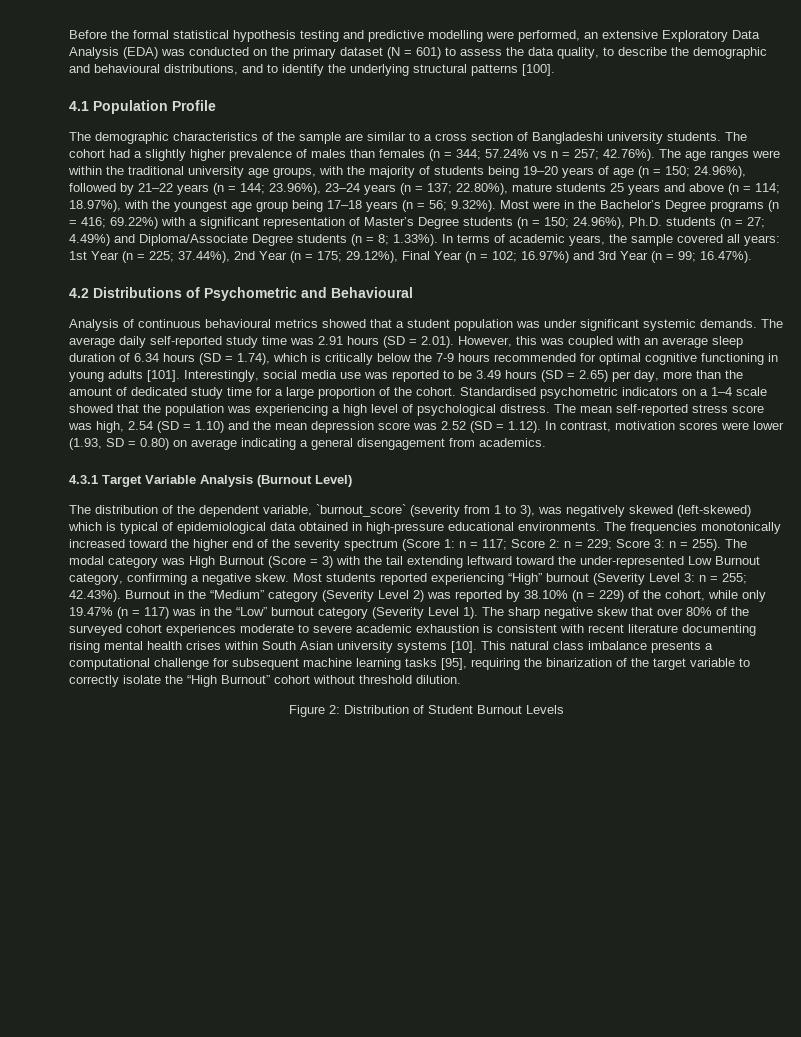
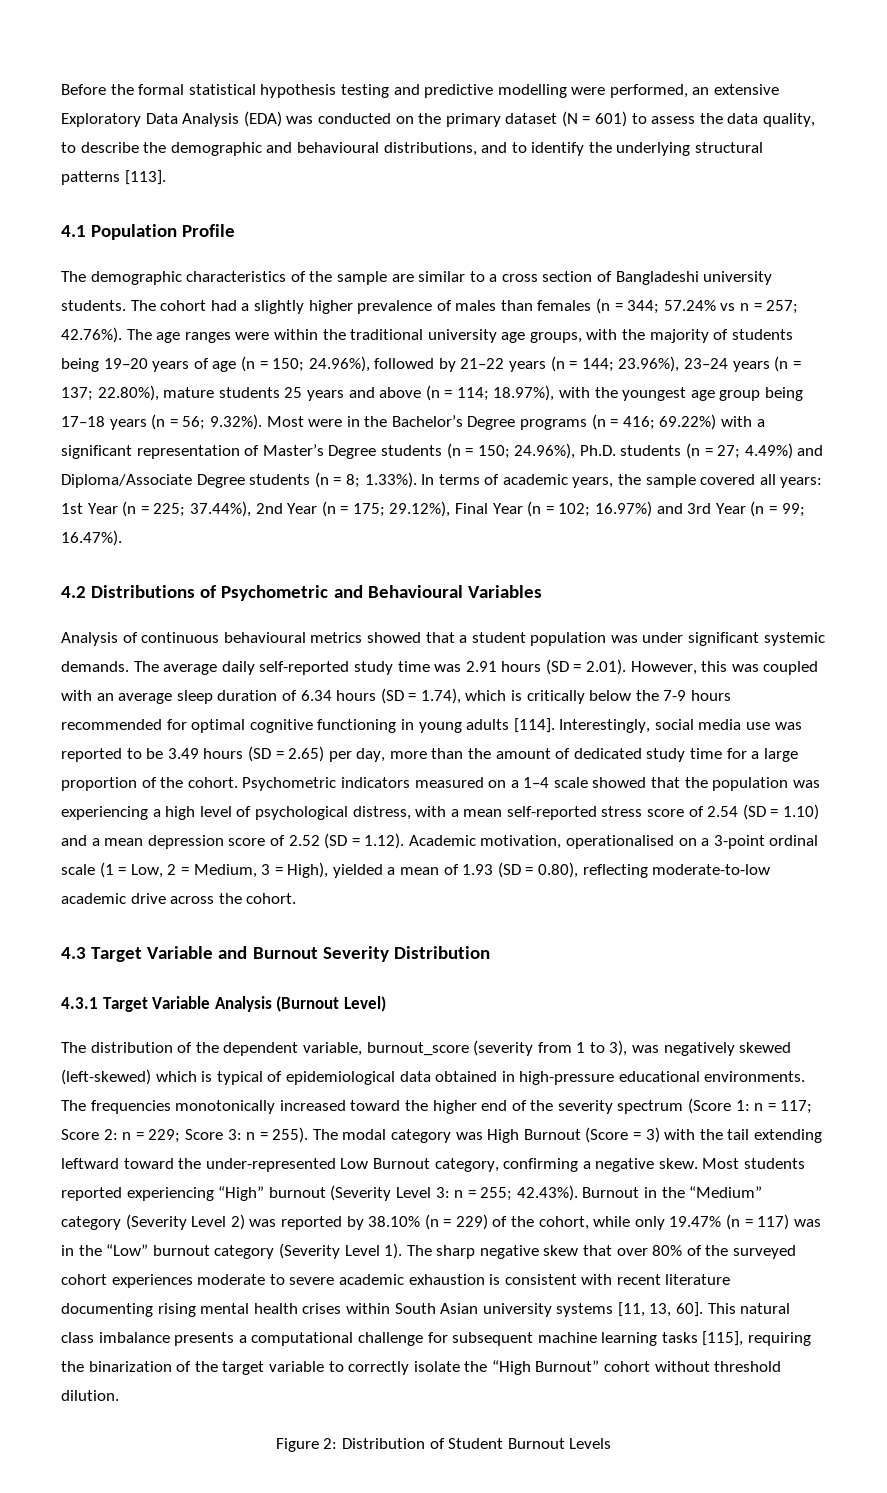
- Before the formal statistical hypothesis testing and predictive modelling were performed, an extensive Exploratory Data Analysis (EDA) was conducted on the primary dataset (N = 601) to assess the data quality, to describe the demographic and behavioural distributions, and to identify the underlying structural patterns [100].
+ Before the formal statistical hypothesis testing and predictive modelling were performed, an extensive Exploratory Data Analysis (EDA) was conducted on the primary dataset (N = 601) to assess the data quality, to describe the demographic and behavioural distributions, and to identify the underlying structural patterns [113].
- 4.2 Distributions of Psychometric and Behavioural
+ 4.2 Distributions of Psychometric and Behavioural Variables
- The average daily self-reported study time was 2.91 hours (SD = 2.01). However, this was coupled with an average sleep duration of 6.34 hours (SD = 1.74), which is critically below the 7-9 hours recommended for optimal cognitive functioning in young adults [101].
+ The average daily self-reported study time was 2.91 hours (SD = 2.01). However, this was coupled with an average sleep duration of 6.34 hours (SD = 1.74), which is critically below the 7-9 hours recommended for optimal cognitive functioning in young adults [114].
- Standardised psychometric indicators on a 1–4 scale showed that the population was experiencing a high level of psychological distress. The mean self-reported stress score was high, 2.54 (SD = 1.10) and the mean depression score was 2.52 (SD = 1.12). In contrast, motivation scores were lower (1.93, SD = 0.80) on average indicating a general disengagement from academics.
+ Psychometric indicators measured on a 1–4 scale showed that the population was experiencing a high level of psychological distress, with a mean self-reported stress score of 2.54 (SD = 1.10) and a mean depression score of 2.52 (SD = 1.12). Academic motivation, operationalised on a 3-point ordinal scale (1 = Low, 2 = Medium, 3 = High), yielded a mean of 1.93 (SD = 0.80), reflecting moderate-to-low academic drive across the cohort.
+ 4.3 Target Variable and Burnout Severity Distribution
- The distribution of the dependent variable, `burnout_score` (severity from 1 to 3), was negatively skewed (left-skewed) which is typical of epidemiological data obtained in high-pressure educational environments.
+ The distribution of the dependent variable, burnout_score (severity from 1 to 3), was negatively skewed (left-skewed) which is typical of epidemiological data obtained in high-pressure educational environments.
- The sharp negative skew that over 80% of the surveyed cohort experiences moderate to severe academic exhaustion is consistent with recent literature documenting rising mental health crises within South Asian university systems [10].
+ The sharp negative skew that over 80% of the surveyed cohort experiences moderate to severe academic exhaustion is consistent with recent literature documenting rising mental health crises within South Asian university systems [11, 13, 60].
- This natural class imbalance presents a computational challenge for subsequent machine learning tasks [95], requiring the binarization of the target variable to correctly isolate the “High Burnout” cohort without threshold dilution.
+ This natural class imbalance presents a computational challenge for subsequent machine learning tasks [115], requiring the binarization of the target variable to correctly isolate the “High Burnout” cohort without threshold dilution.

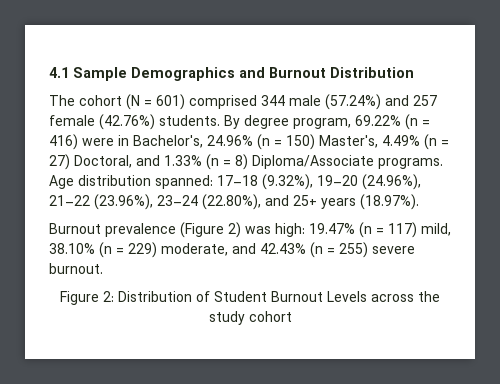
- Before the formal statistical hypothesis testing and predictive modelling were performed, an extensive Exploratory Data Analysis (EDA) was conducted on the primary dataset (N = 601) to assess the data quality, to describe the demographic and behavioural distributions, and to identify the underlying structural patterns [113].
- 4.1 Population Profile
- The demographic characteristics of the sample are similar to a cross section of Bangladeshi university students. The cohort had a slightly higher prevalence of males than females (n = 344; 57.24% vs n = 257; 42.76%). The age ranges were within the traditional university age groups, with the majority of students being 19–20 years of age (n = 150; 24.96%), followed by 21–22 years (n = 144; 23.96%), 23–24 years (n = 137; 22.80%), mature students 25 years and above (n = 114; 18.97%), with the youngest age group being 17–18 years (n = 56; 9.32%). Most were in the Bachelor’s Degree programs (n = 416; 69.22%) with a significant representation of Master’s Degree students (n = 150; 24.96%), Ph.D. students (n = 27; 4.49%) and Diploma/Associate Degree students (n = 8; 1.33%). In terms of academic years, the sample covered all years: 1st Year (n = 225; 37.44%), 2nd Year (n = 175; 29.12%), Final Year (n = 102; 16.97%) and 3rd Year (n = 99; 16.47%).
- 4.2 Distributions of Psychometric and Behavioural Variables
- Analysis of continuous behavioural metrics showed that a student population was under significant systemic demands. The average daily self-reported study time was 2.91 hours (SD = 2.01). However, this was coupled with an average sleep duration of 6.34 hours (SD = 1.74), which is critically below the 7-9 hours recommended for optimal cognitive functioning in young adults [114]. Interestingly, social media use was reported to be 3.49 hours (SD = 2.65) per day, more than the amount of dedicated study time for a large proportion of the cohort. Psychometric indicators measured on a 1–4 scale showed that the population was experiencing a high level of psychological distress, with a mean self-reported stress score of 2.54 (SD = 1.10) and a mean depression score of 2.52 (SD = 1.12). Academic motivation, operationalised on a 3-point ordinal scale (1 = Low, 2 = Medium, 3 = High), yielded a mean of 1.93 (SD = 0.80), reflecting moderate-to-low academic drive across the cohort.
- 4.3 Target Variable and Burnout Severity Distribution
- 4.3.1 Target Variable Analysis (Burnout Level)
- The distribution of the dependent variable, burnout_score (severity from 1 to 3), was negatively skewed (left-skewed) which is typical of epidemiological data obtained in high-pressure educational environments. The frequencies monotonically increased toward the higher end of the severity spectrum (Score 1: n = 117; Score 2: n = 229; Score 3: n = 255). The modal category was High Burnout (Score = 3) with the tail extending leftward toward the under-represented Low Burnout category, confirming a negative skew. Most students reported experiencing “High” burnout (Severity Level 3: n = 255; 42.43%). Burnout in the “Medium” category (Severity Level 2) was reported by 38.10% (n = 229) of the cohort, while only 19.47% (n = 117) was in the “Low” burnout category (Severity Level 1). The sharp negative skew that over 80% of the surveyed cohort experiences moderate to severe academic exhaustion is consistent with recent literature documenting rising mental health crises within South Asian university systems [11, 13, 60]. This natural class imbalance presents a computational challenge for subsequent machine learning tasks [115], requiring the binarization of the target variable to correctly isolate the “High Burnout” cohort without threshold dilution.
+ 4.1 Sample Demographics and Burnout Distribution
+ The cohort (N = 601) comprised 344 male (57.24%) and 257 female (42.76%) students. By degree program, 69.22% (n = 416) were in Bachelor's, 24.96% (n = 150) Master's, 4.49% (n = 27) Doctoral, and 1.33% (n = 8) Diploma/Associate programs. Age distribution spanned: 17–18 (9.32%), 19–20 (24.96%), 21–22 (23.96%), 23–24 (22.80%), and 25+ years (18.97%).
+ Burnout prevalence (Figure 2) was high: 19.47% (n = 117) mild, 38.10% (n = 229) moderate, and 42.43% (n = 255) severe burnout.
- Figure 2: Distribution of Student Burnout Levels
+ Figure 2: Distribution of Student Burnout Levels across the study cohort

